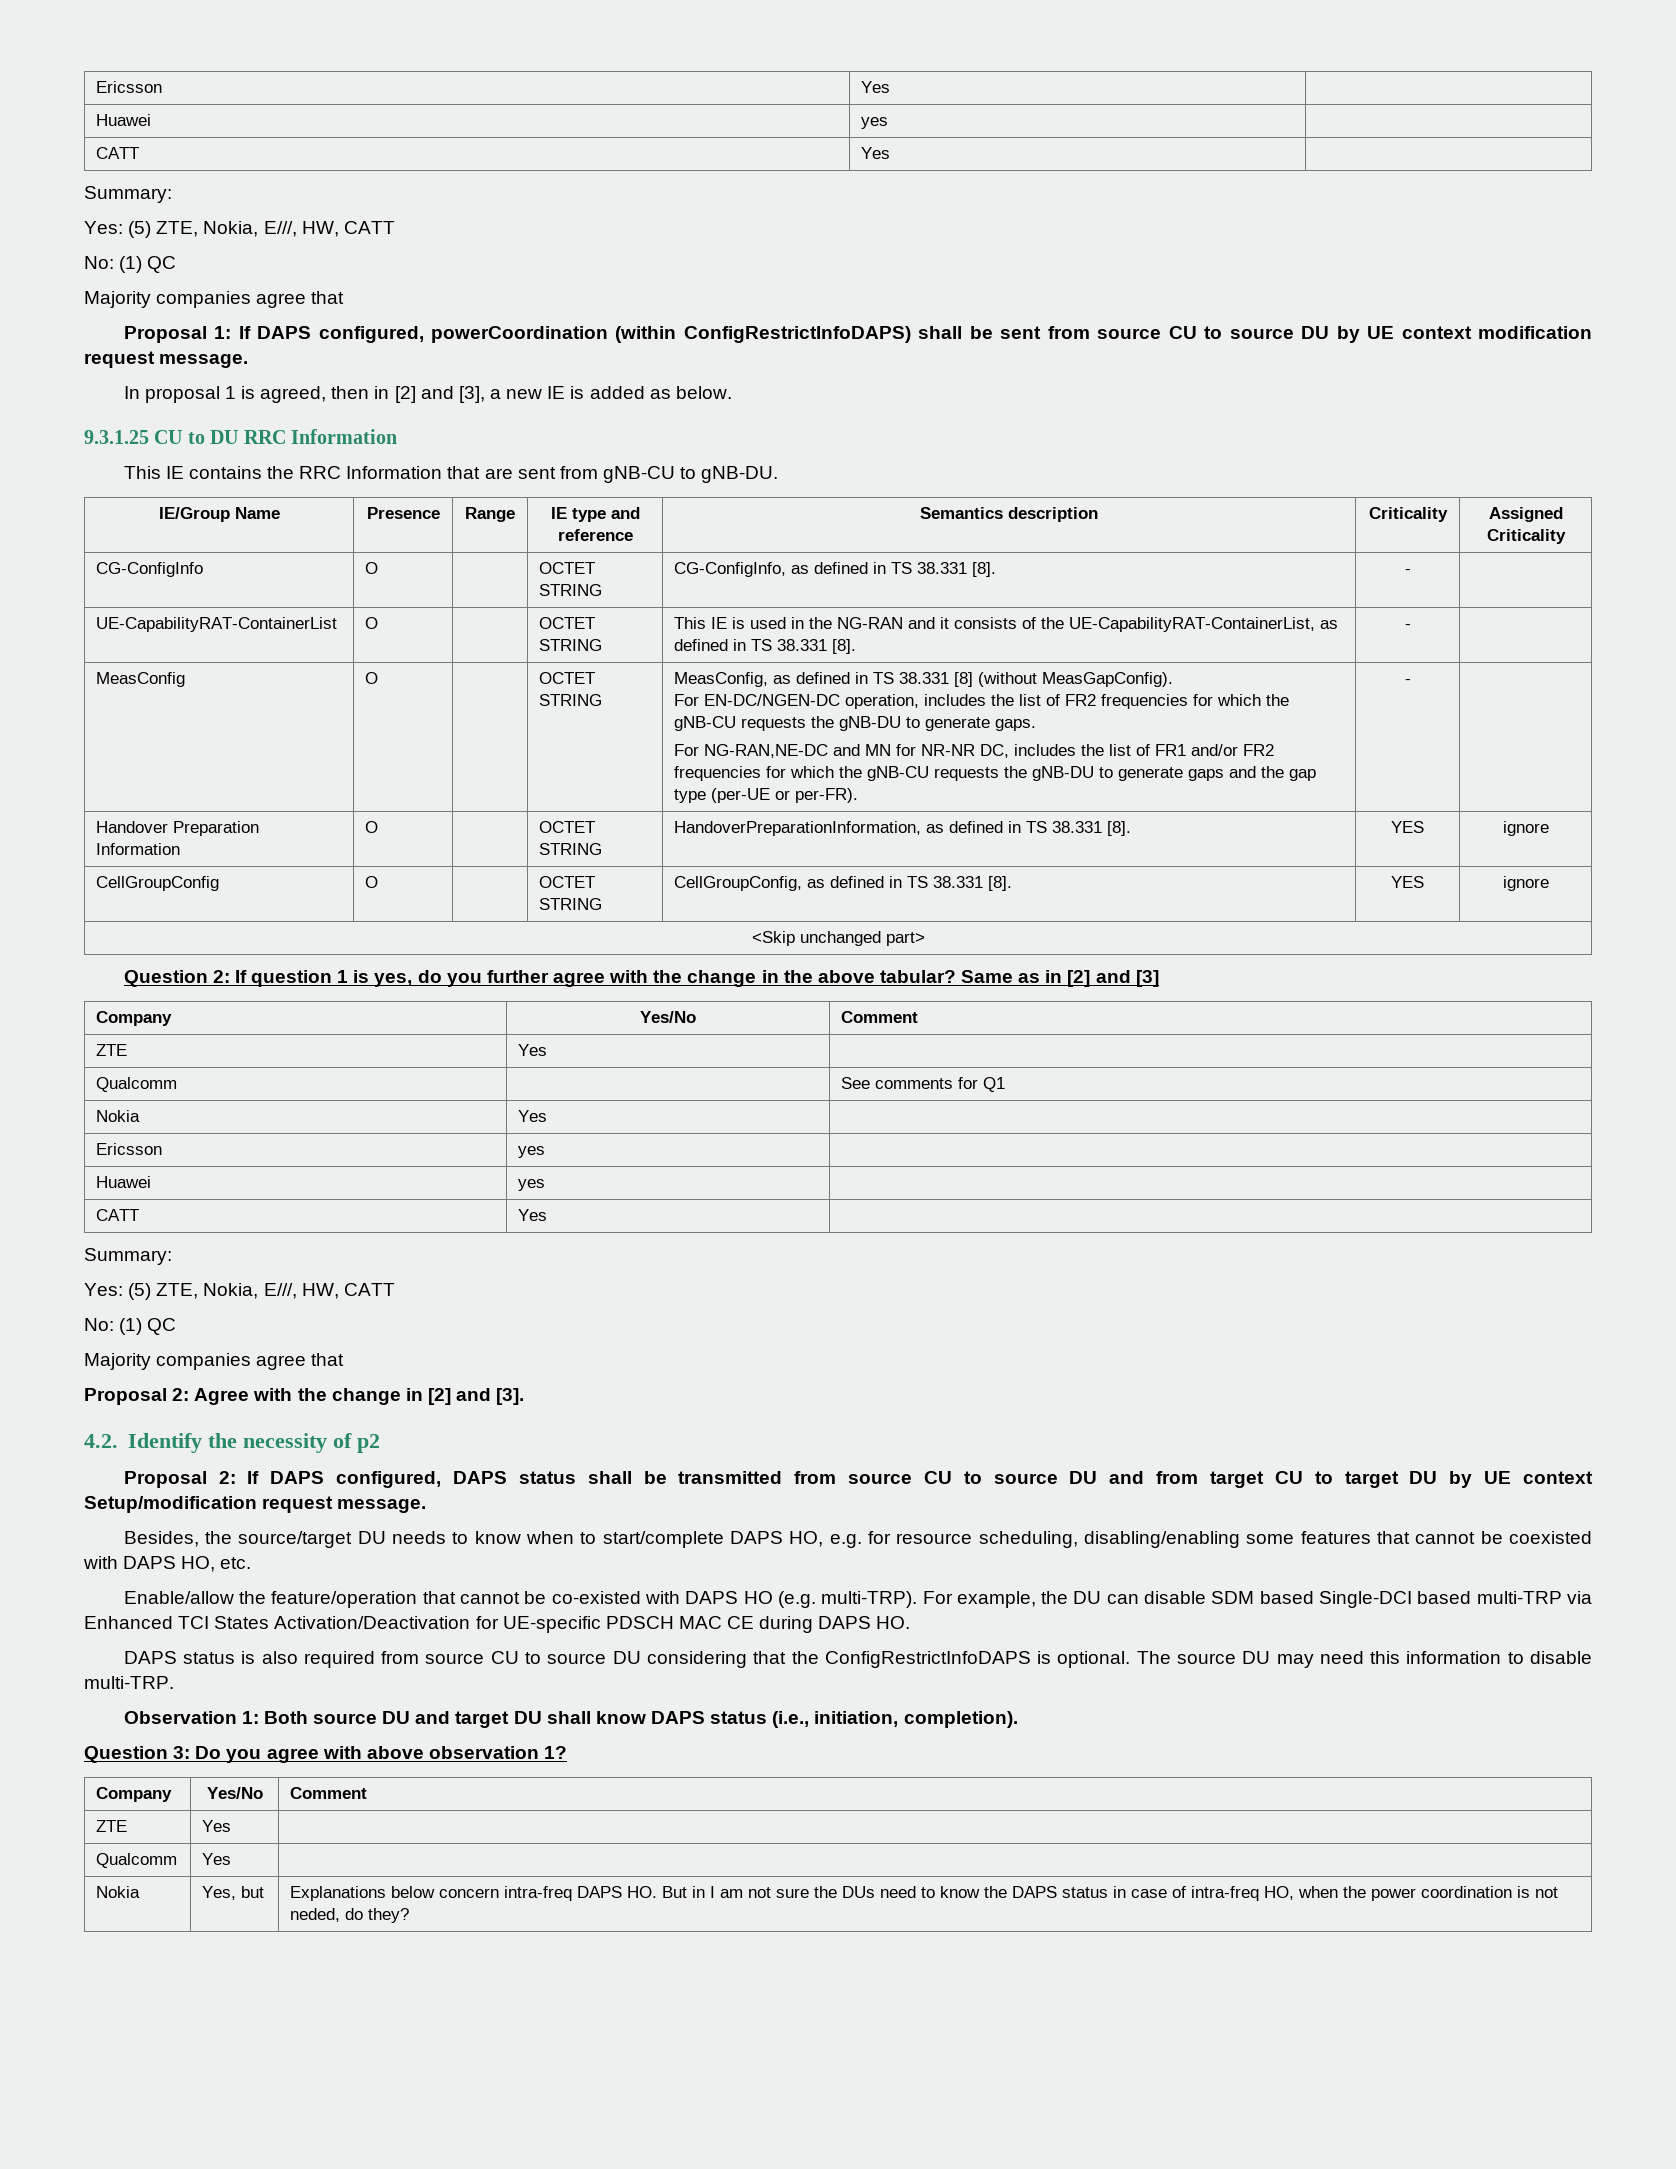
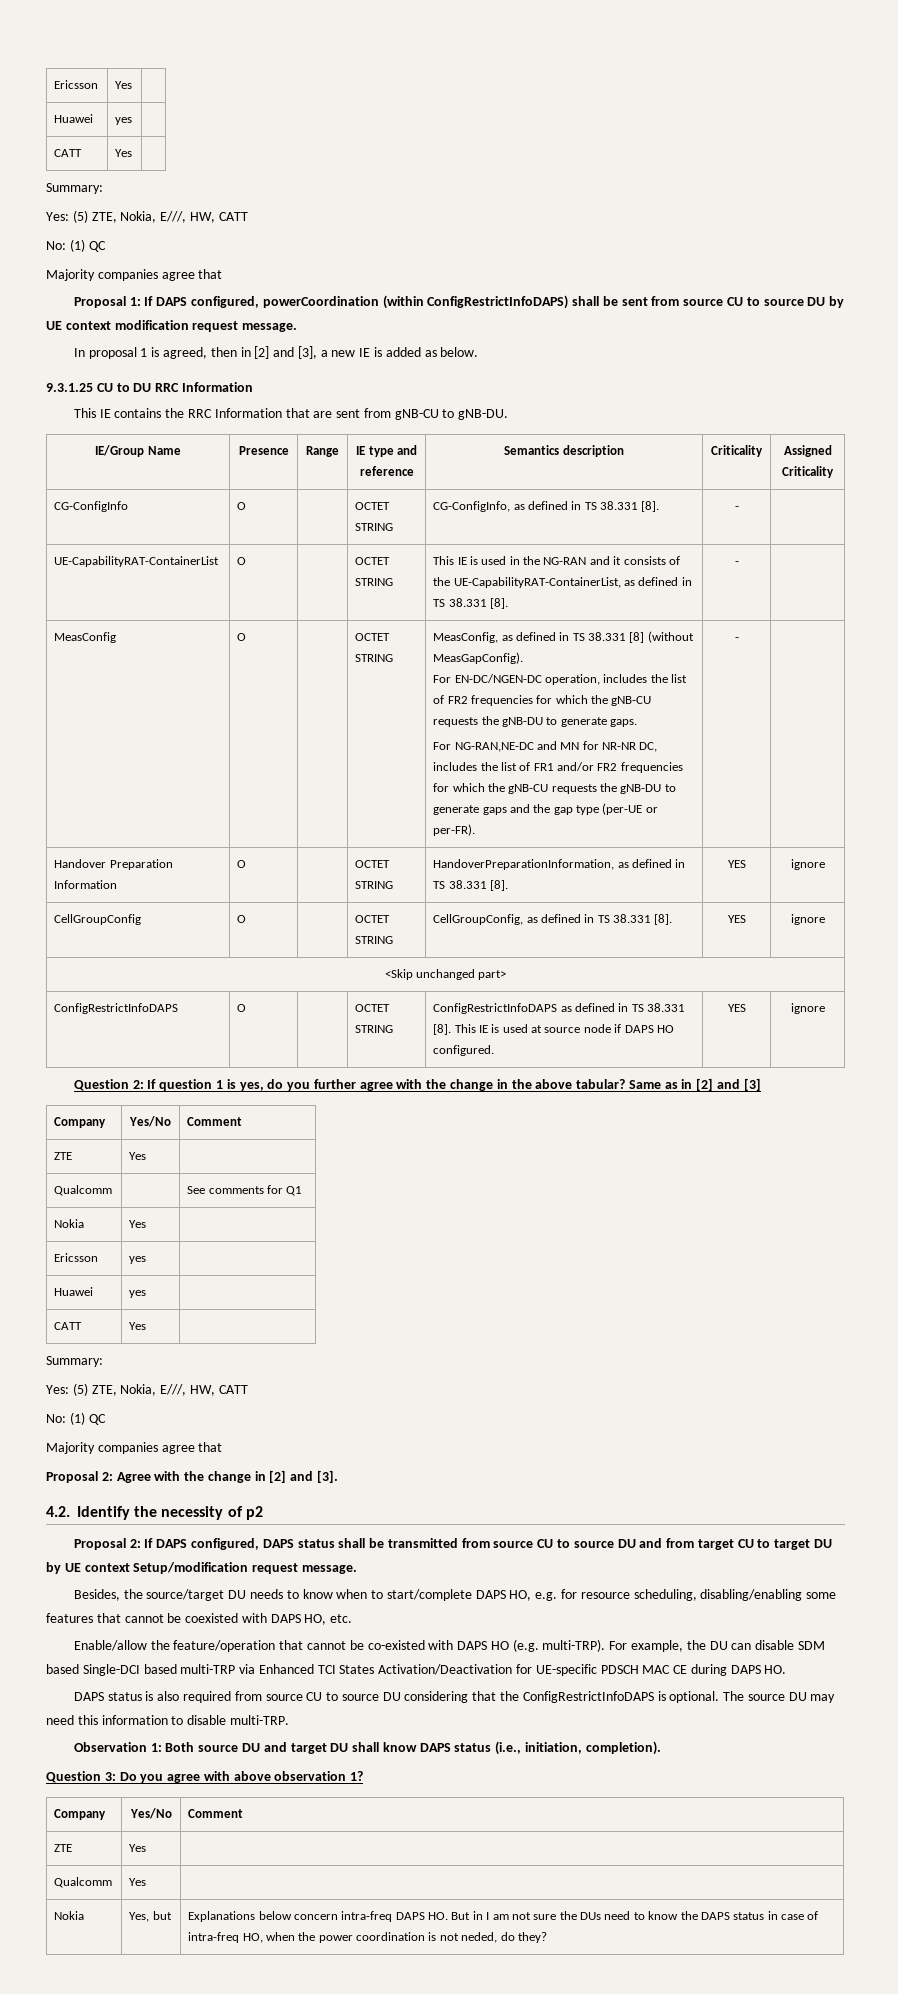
+ ConfigRestrictInfoDAPS | O | | OCTET STRING | ConfigRestrictInfoDAPS as defined in TS 38.331 [8]. This IE is used at source node if DAPS HO configured. | YES | ignore

